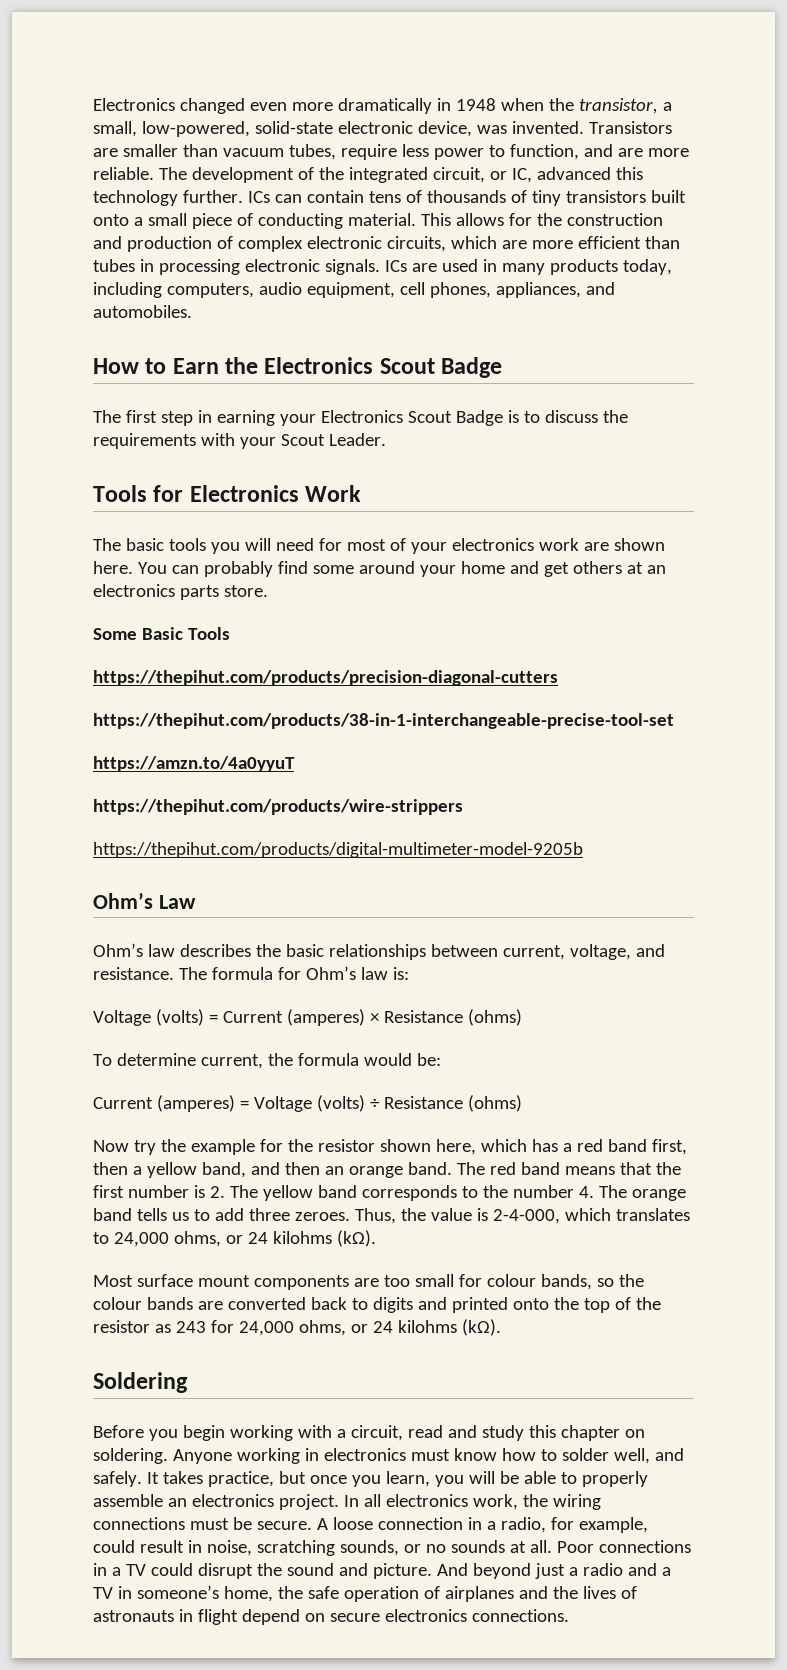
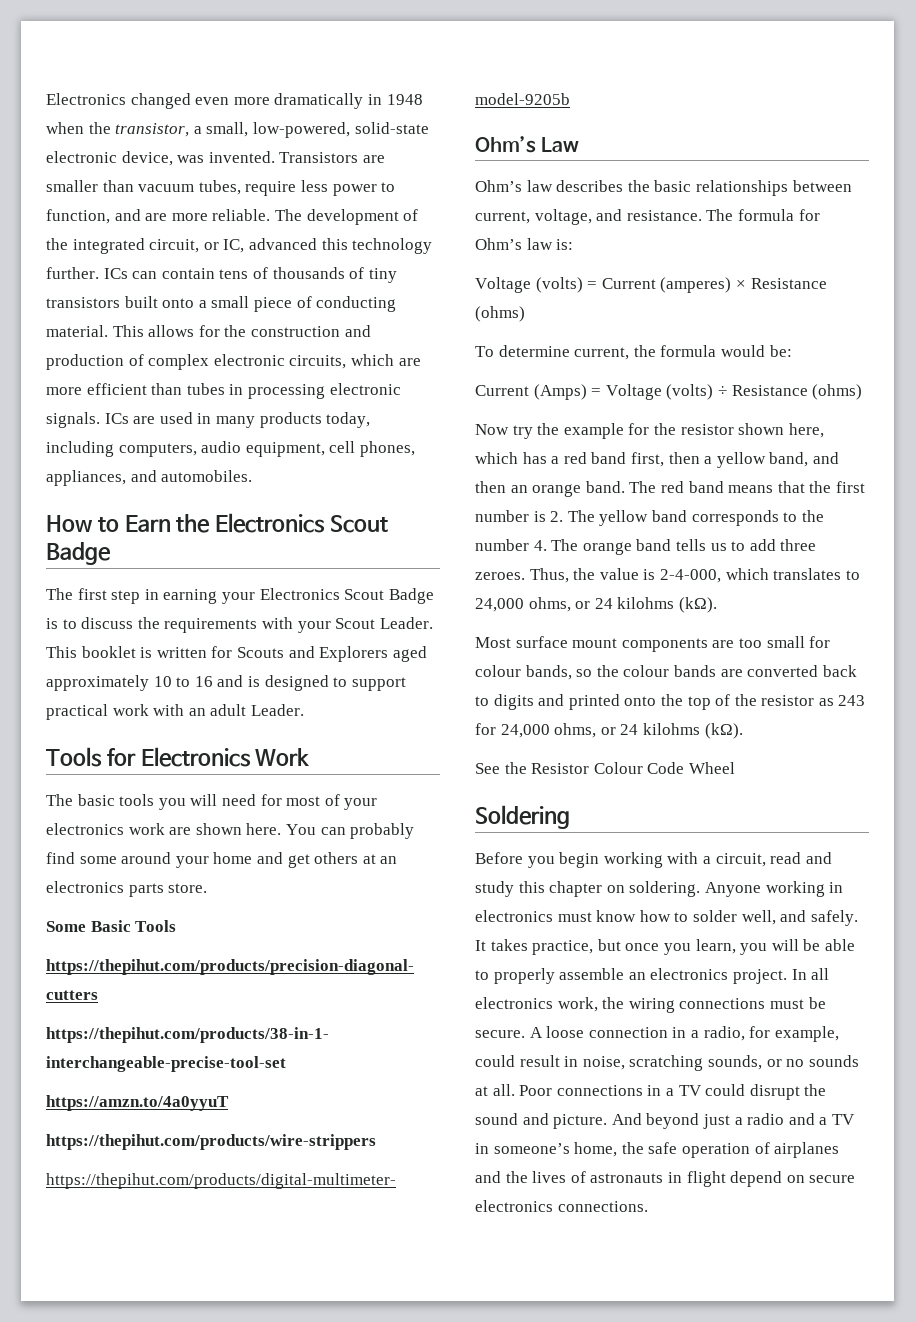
+ This booklet is written for Scouts and Explorers aged approximately 10 to 16 and is designed to support practical work with an adult Leader.
- Current (amperes) = Voltage (volts) ÷ Resistance (ohms)
+ Current (Amps) = Voltage (volts) ÷ Resistance (ohms)
+ See the Resistor Colour Code Wheel

